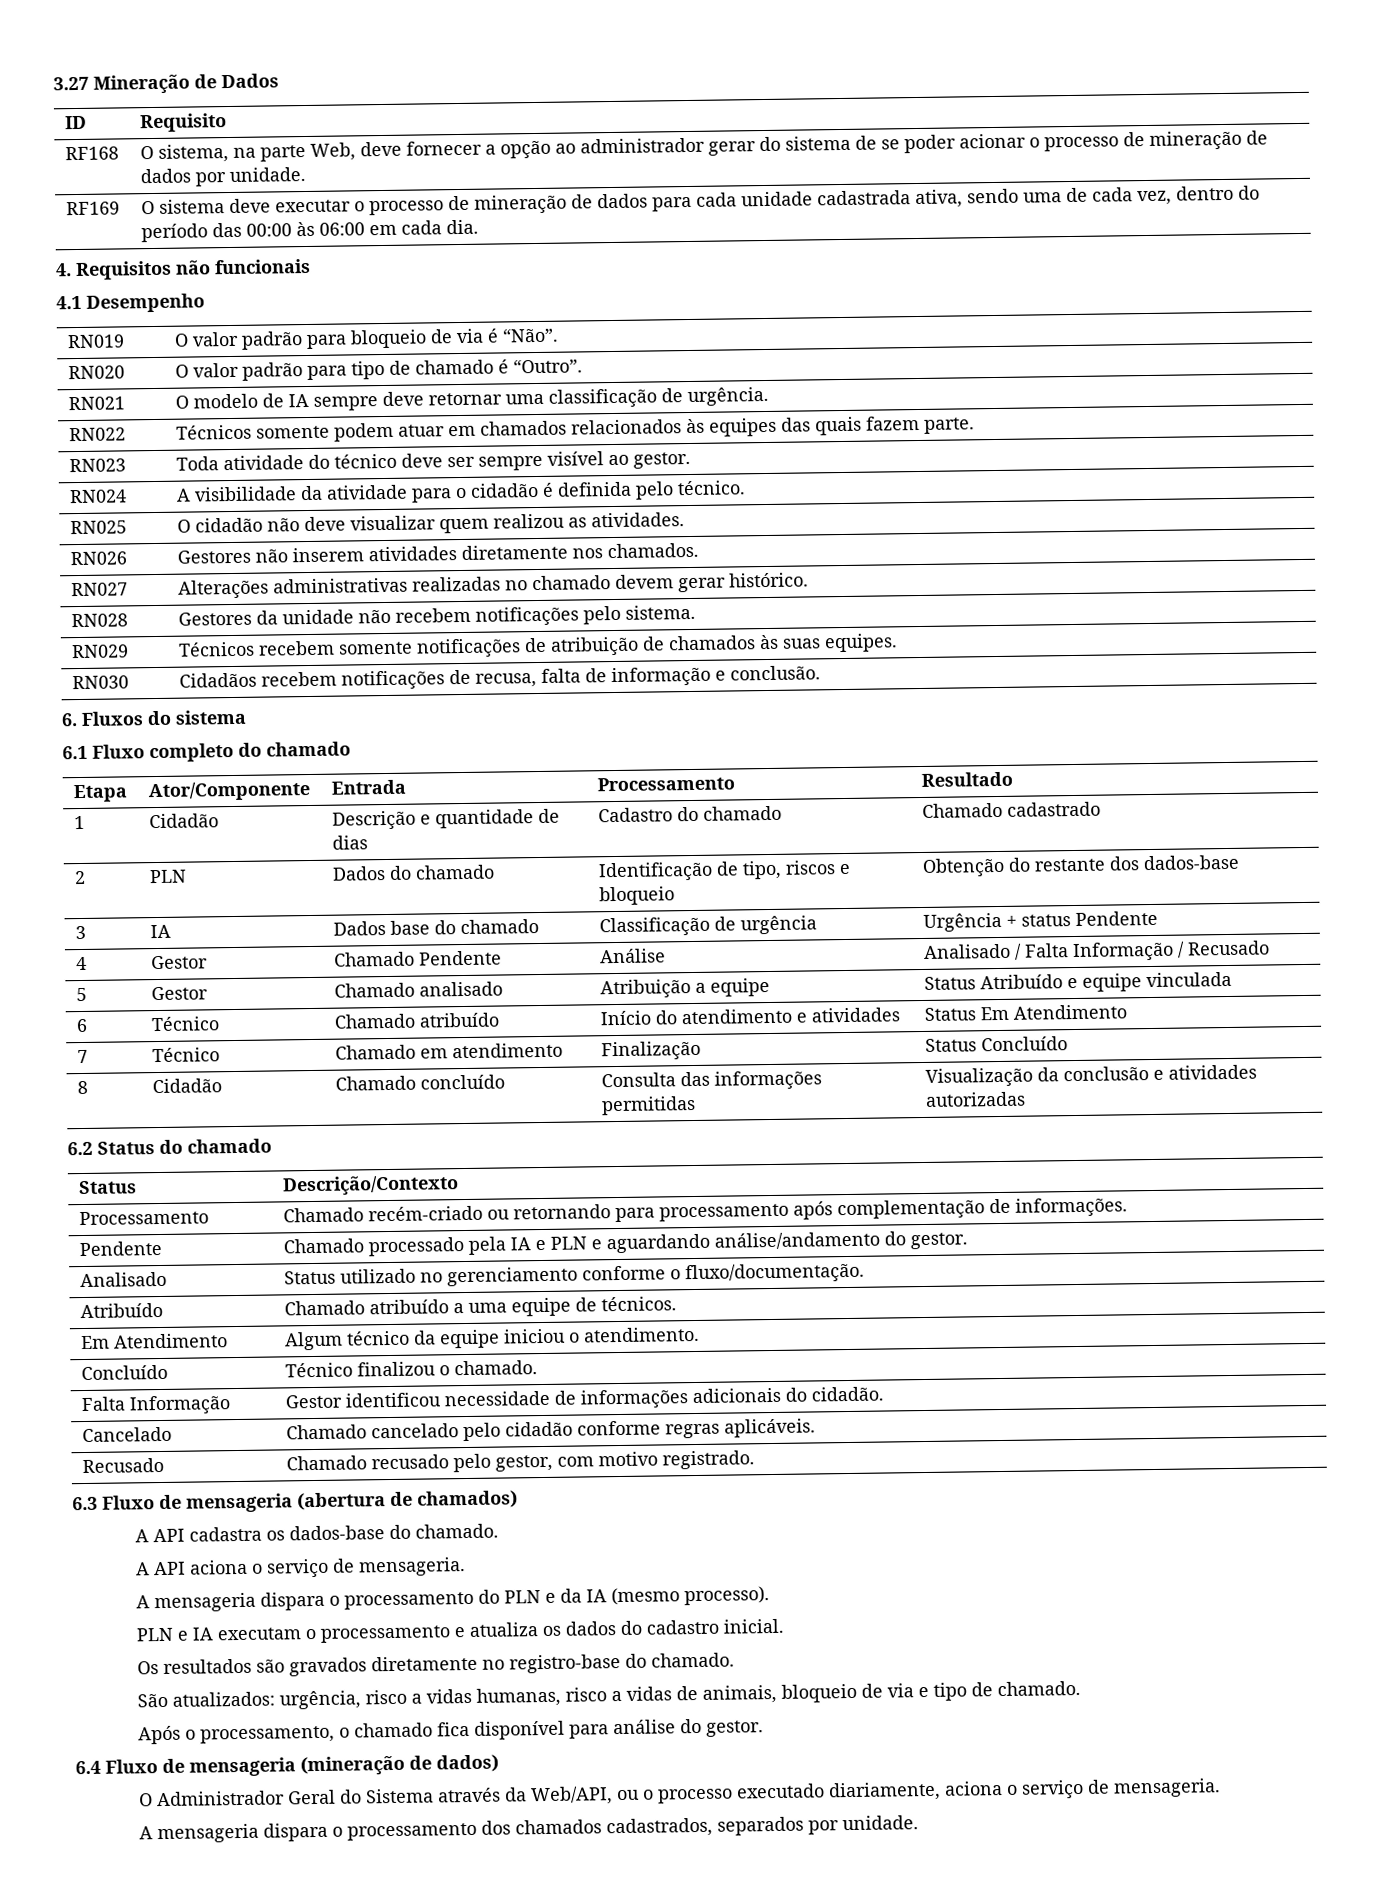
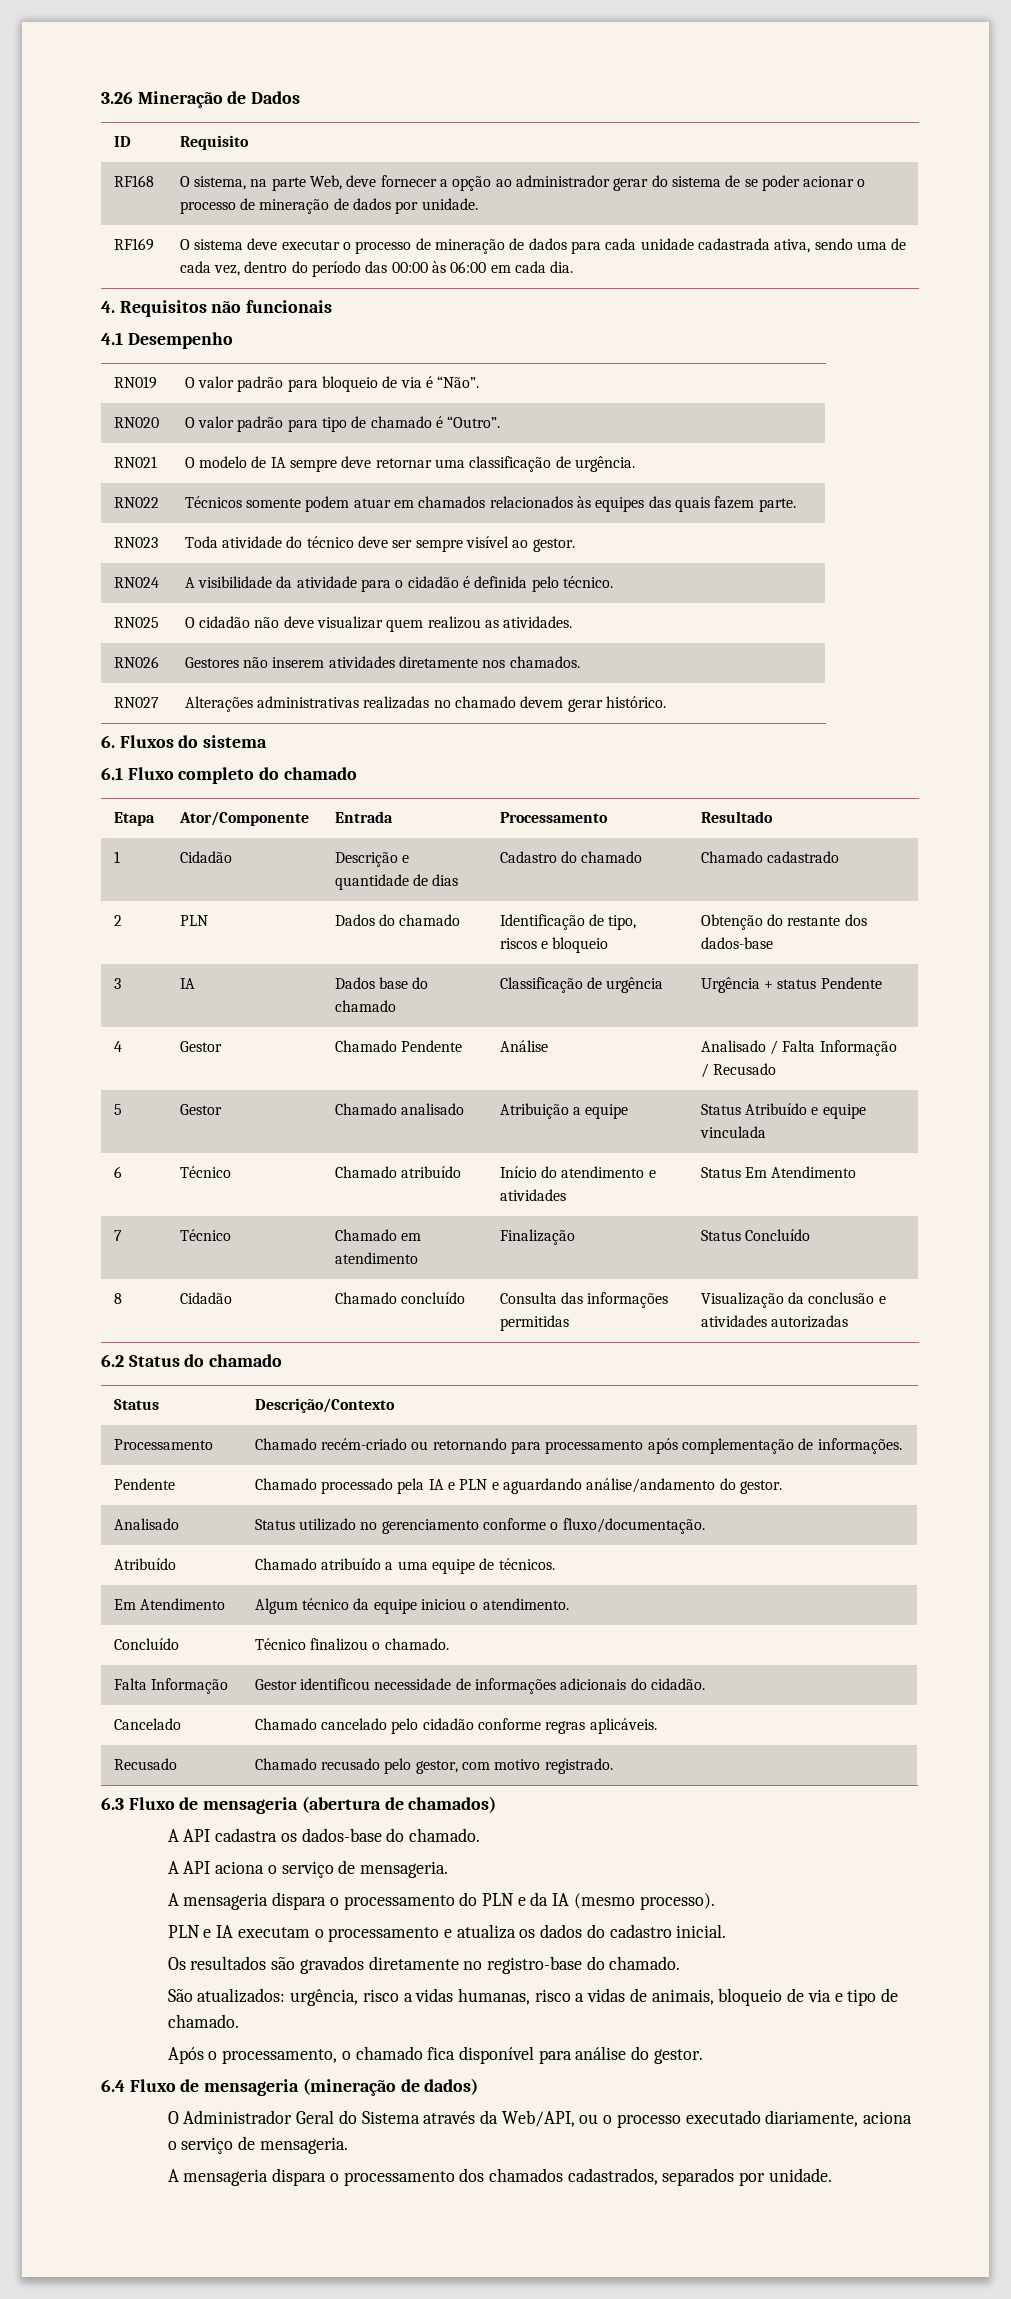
- 3.27 Mineração de Dados
+ 3.26 Mineração de Dados
- RN028 | Gestores da unidade não recebem notificações pelo sistema.
- RN029 | Técnicos recebem somente notificações de atribuição de chamados às suas equipes.
- RN030 | Cidadãos recebem notificações de recusa, falta de informação e conclusão.

